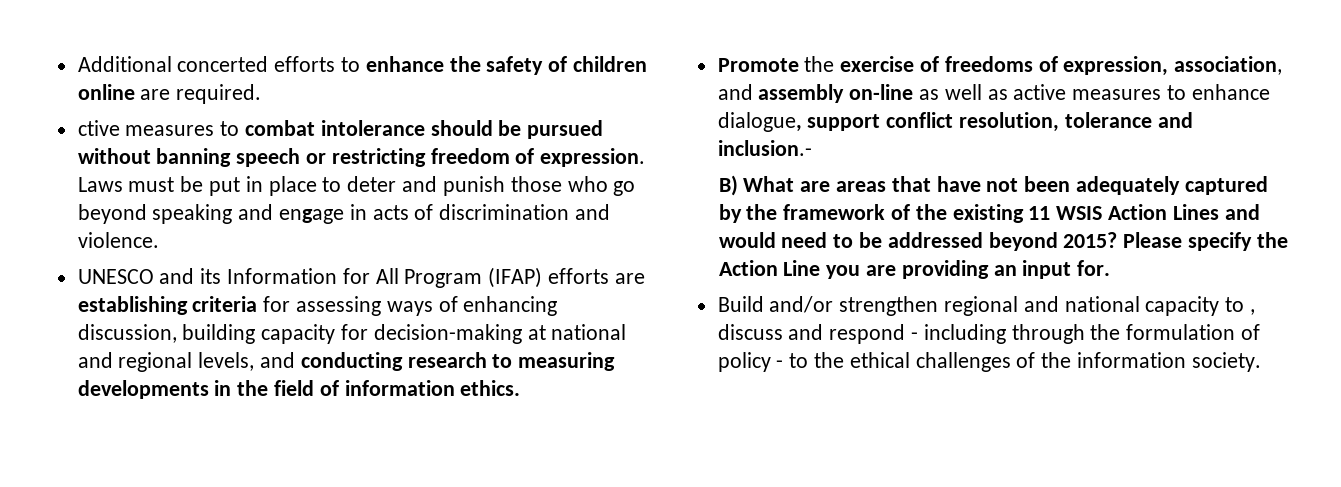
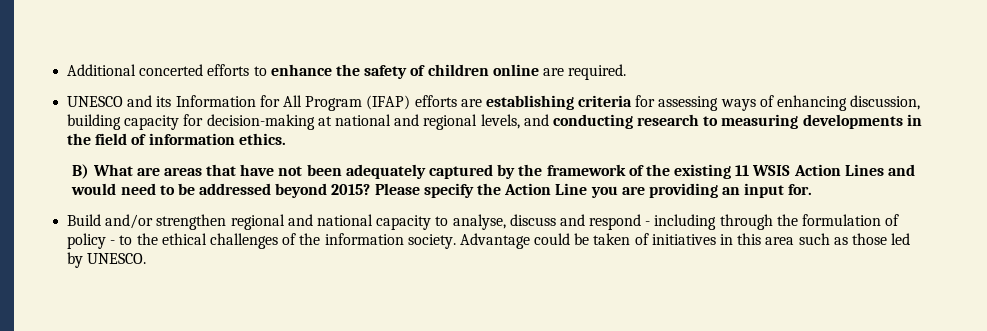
- ctive measures to combat intolerance should be pursued without banning speech or restricting freedom of expression. Laws must be put in place to deter and punish those who go beyond speaking and engage in acts of discrimination and violence.
- Promote the exercise of freedoms of expression, association, and assembly on-line as well as active measures to enhance dialogue, support conflict resolution, tolerance and inclusion.-
- Build and/or strengthen regional and national capacity to , discuss and respond - including through the formulation of policy - to the ethical challenges of the information society.
+ Build and/or strengthen regional and national capacity to analyse, discuss and respond - including through the formulation of policy - to the ethical challenges of the information society.
+ Advantage could be taken of initiatives in this area such as those led by UNESCO.

